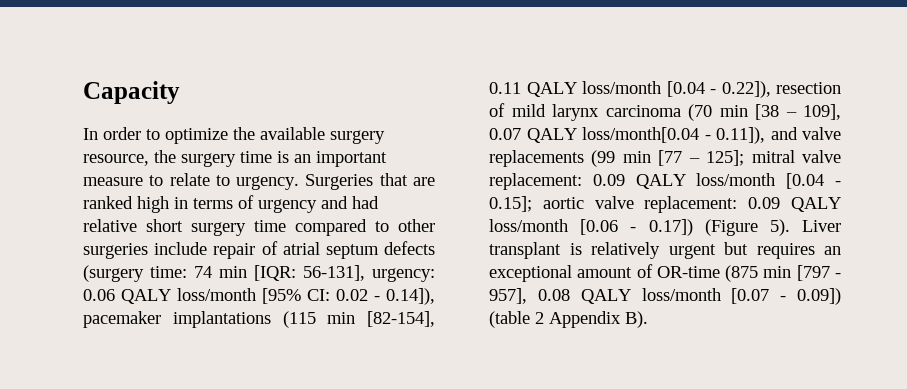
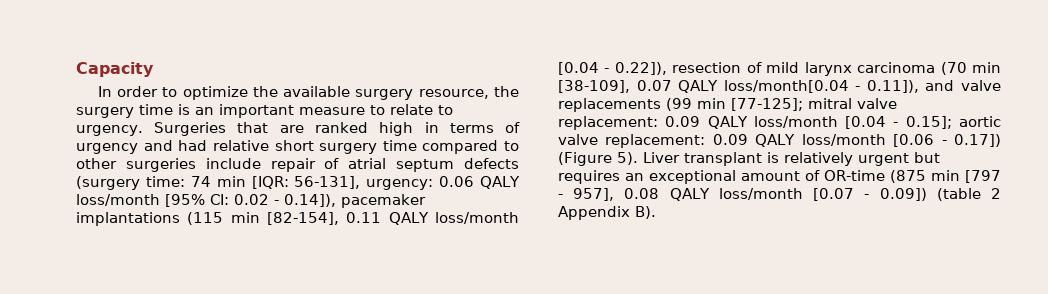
- 0.02 - 0.14]), pacemaker implantations (115 min [82-154], 0.11 QALY loss/month [0.04 - 0.22]), resection of mild larynx carcinoma (70 min [38 – 109], 0.07 QALY loss/month[0.04 - 0.11]), and valve replacements (99 min [77 – 125];
+ 0.02 - 0.14]), pacemaker implantations (115 min [82-154], 0.11 QALY loss/month [0.04 - 0.22]), resection of mild larynx carcinoma (70 min [38-109], 0.07 QALY loss/month[0.04 - 0.11]), and valve replacements (99 min [77-125];

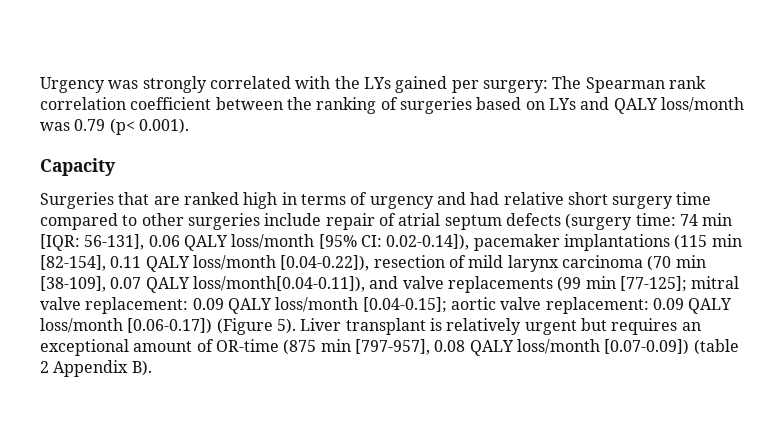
+ Urgency was strongly correlated with the LYs gained per surgery: The Spearman rank correlation coefficient between the ranking of surgeries based on LYs and QALY loss/month was 0.79 (p< 0.001).
  Capacity
- In order to optimize the available surgery resource, the surgery time is an important measure to relate to urgency. Surgeries that are ranked high in terms of urgency and had relative short surgery time compared to other surgeries include repair of atrial septum defects (surgery time:
+ Surgeries that are ranked high in terms of urgency and had relative short surgery time compared to other surgeries include repair of atrial septum defects (surgery time:
- 56-131], urgency: 0.06 QALY loss/month [95% CI:
+ 56-131], 0.06 QALY loss/month [95% CI:
- 0.02 - 0.14]), pacemaker implantations (115 min [82-154], 0.11 QALY loss/month [0.04 - 0.22]), resection of mild larynx carcinoma (70 min [38-109], 0.07 QALY loss/month[0.04 - 0.11]), and valve replacements (99 min [77-125];
+ 0.02-0.14]), pacemaker implantations (115 min [82-154], 0.11 QALY loss/month [0.04-0.22]), resection of mild larynx carcinoma (70 min [38-109], 0.07 QALY loss/month[0.04-0.11]), and valve replacements (99 min [77-125];
- 0.09 QALY loss/month [0.04 - 0.15];
+ 0.09 QALY loss/month [0.04-0.15];
- 0.09 QALY loss/month [0.06 - 0.17]) (Figure 5).
+ 0.09 QALY loss/month [0.06-0.17]) (Figure 5).
- Liver transplant is relatively urgent but requires an exceptional amount of OR-time (875 min [797 - 957], 0.08 QALY loss/month [0.07 - 0.09]) (table 2 Appendix B).
+ Liver transplant is relatively urgent but requires an exceptional amount of OR-time (875 min [797-957], 0.08 QALY loss/month [0.07-0.09]) (table 2 Appendix B).

